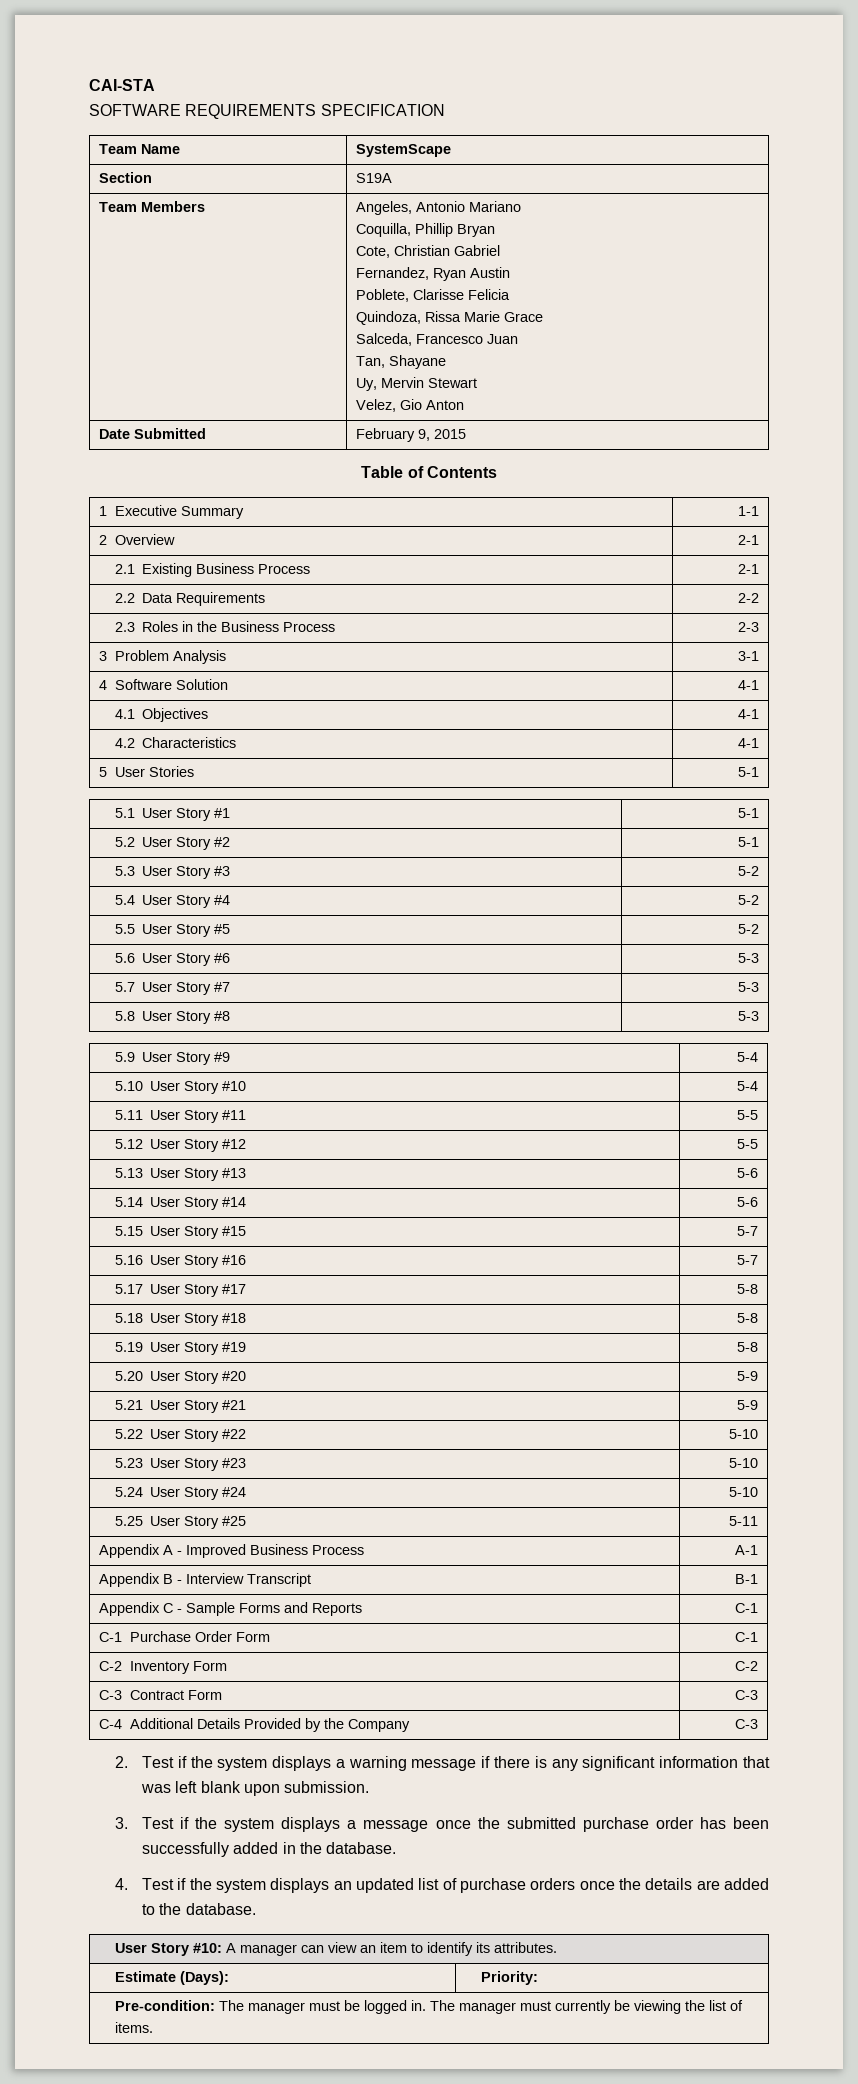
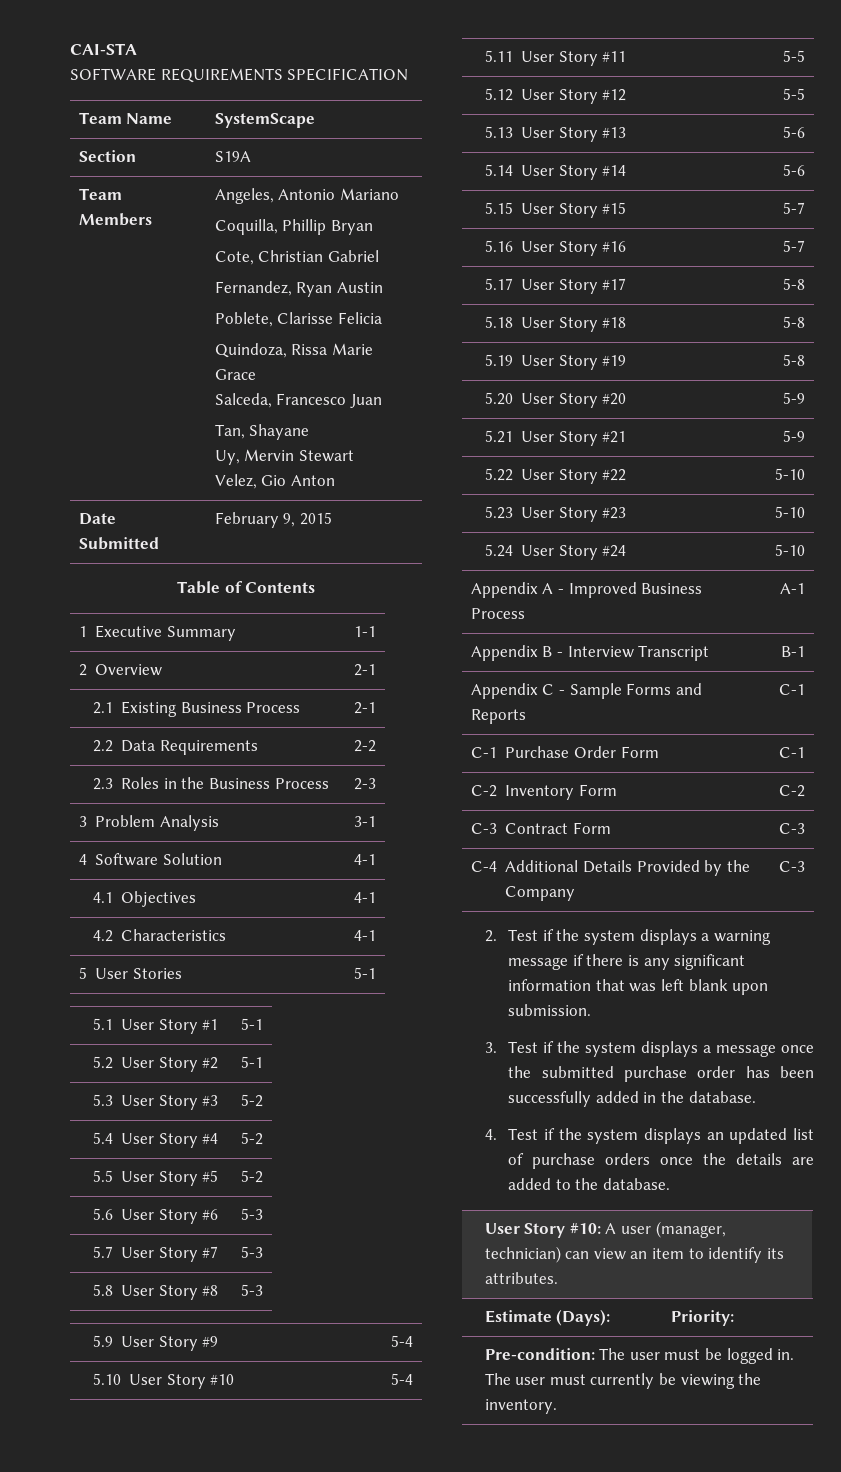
- 5.25 User Story #25 | 5-11
- User Story #10: A manager can view an item to identify its attributes.
+ User Story #10: A user (manager, technician) can view an item to identify its attributes.
- Pre-condition: The manager must be logged in. The manager must currently be viewing the list of items.
+ Pre-condition: The user must be logged in. The user must currently be viewing the inventory.

